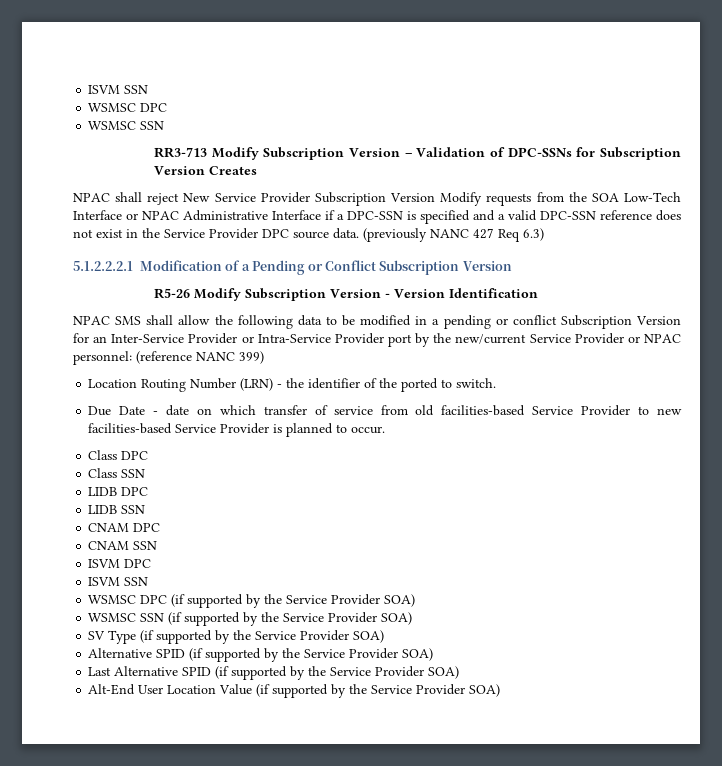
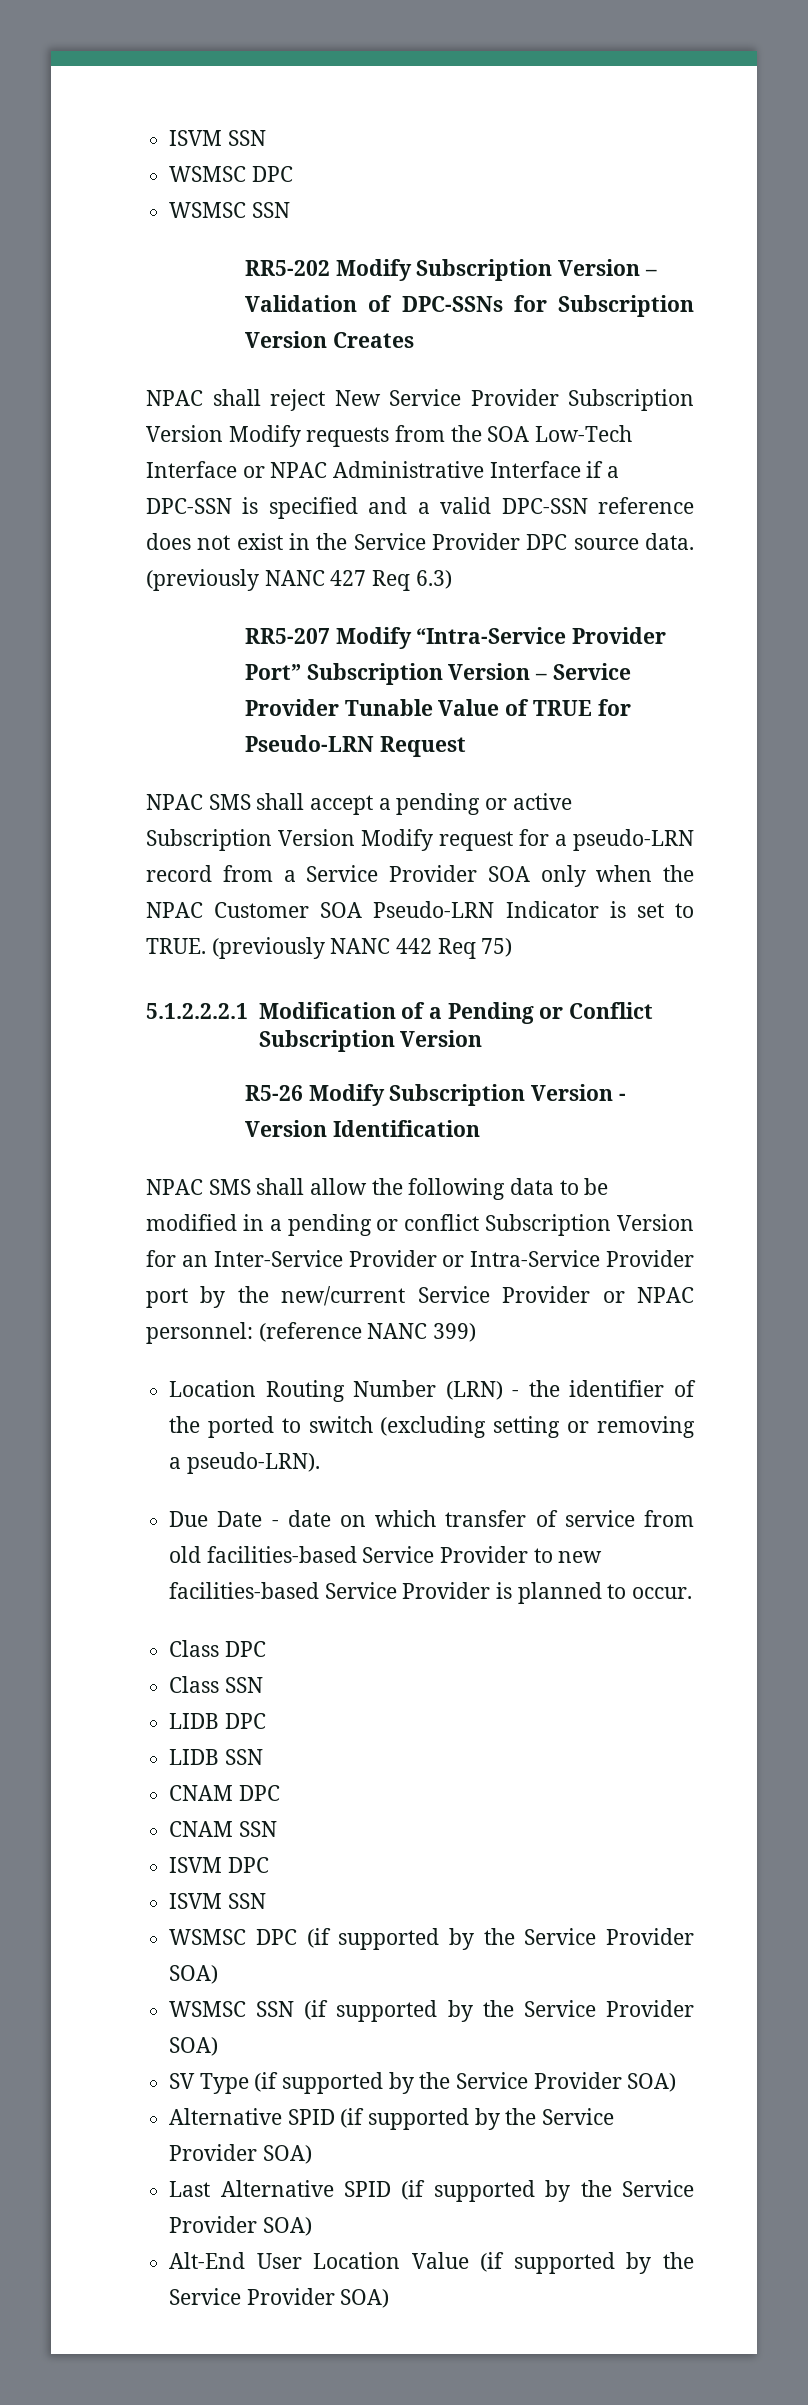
- RR3-713 Modify Subscription Version – Validation of DPC-SSNs for Subscription Version Creates
+ RR5-202 Modify Subscription Version – Validation of DPC-SSNs for Subscription Version Creates
+ RR5-207 Modify “Intra-Service Provider Port” Subscription Version – Service Provider Tunable Value of TRUE for Pseudo-LRN Request
+ NPAC SMS shall accept a pending or active Subscription Version Modify request for a pseudo-LRN record from a Service Provider SOA only when the NPAC Customer SOA Pseudo-LRN Indicator is set to TRUE. (previously NANC 442 Req 75)
- Location Routing Number (LRN) - the identifier of the ported to switch.
+ Location Routing Number (LRN) - the identifier of the ported to switch (excluding setting or removing a pseudo-LRN).

